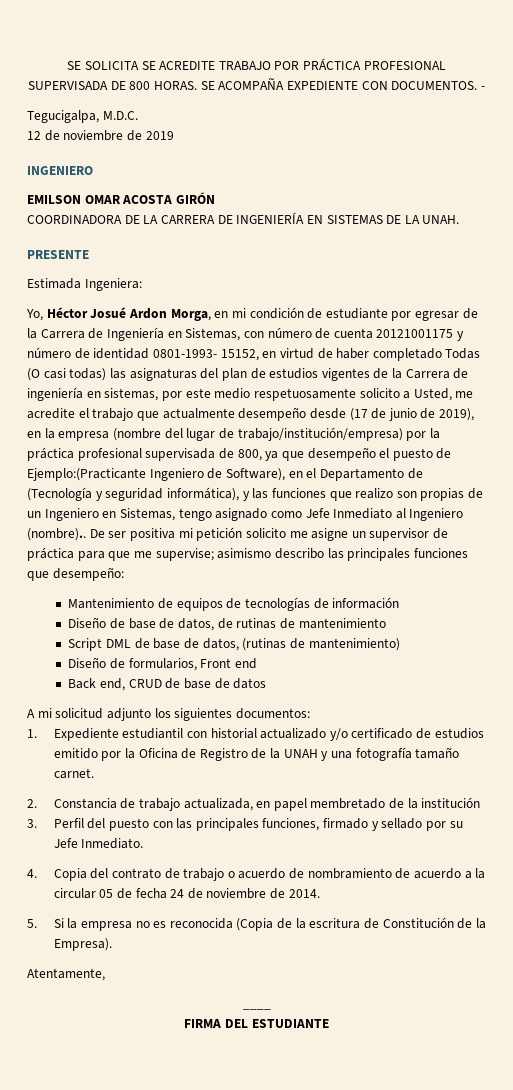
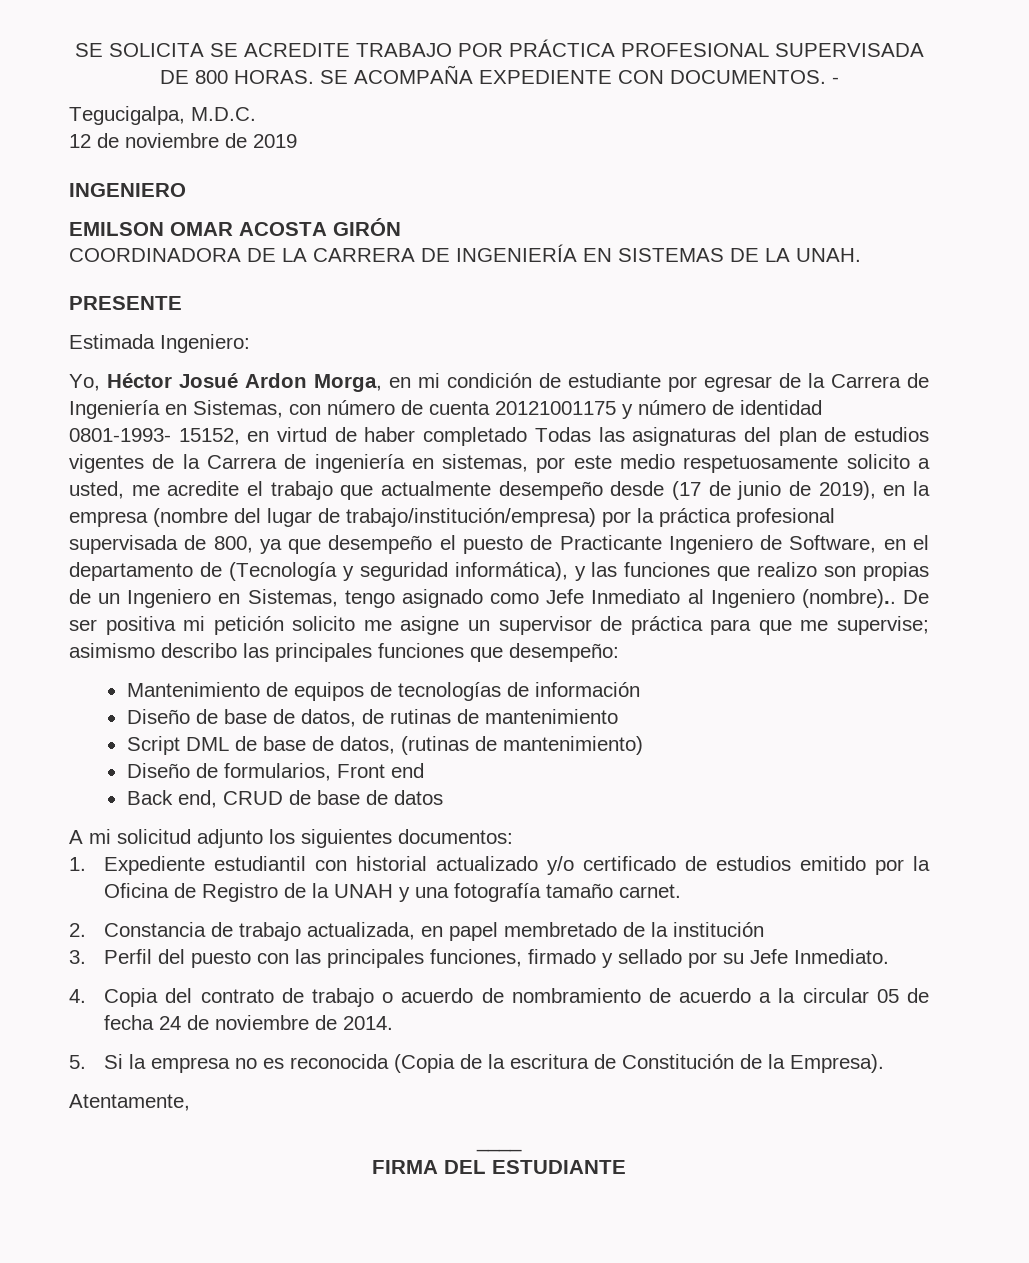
- Estimada Ingeniera:
+ Estimada Ingeniero:
- Yo, Héctor Josué Ardon Morga, en mi condición de estudiante por egresar de la Carrera de Ingeniería en Sistemas, con número de cuenta 20121001175 y número de identidad 0801-1993- 15152, en virtud de haber completado Todas (O casi todas) las asignaturas del plan de estudios vigentes de la Carrera de ingeniería en sistemas, por este medio respetuosamente solicito a Usted, me acredite el trabajo que actualmente desempeño desde (17 de junio de 2019), en la empresa (nombre del lugar de trabajo/institución/empresa) por la práctica profesional supervisada de 800, ya que desempeño el puesto de Ejemplo:(Practicante Ingeniero de Software), en el Departamento de (Tecnología y seguridad informática), y las funciones que realizo son propias de un Ingeniero en Sistemas, tengo asignado como Jefe Inmediato al Ingeniero (nombre)..
+ Yo, Héctor Josué Ardon Morga, en mi condición de estudiante por egresar de la Carrera de Ingeniería en Sistemas, con número de cuenta 20121001175 y número de identidad 0801-1993- 15152, en virtud de haber completado Todas las asignaturas del plan de estudios vigentes de la Carrera de ingeniería en sistemas, por este medio respetuosamente solicito a usted, me acredite el trabajo que actualmente desempeño desde (17 de junio de 2019), en la empresa (nombre del lugar de trabajo/institución/empresa) por la práctica profesional supervisada de 800, ya que desempeño el puesto de Practicante Ingeniero de Software, en el departamento de (Tecnología y seguridad informática), y las funciones que realizo son propias de un Ingeniero en Sistemas, tengo asignado como Jefe Inmediato al Ingeniero (nombre)..

